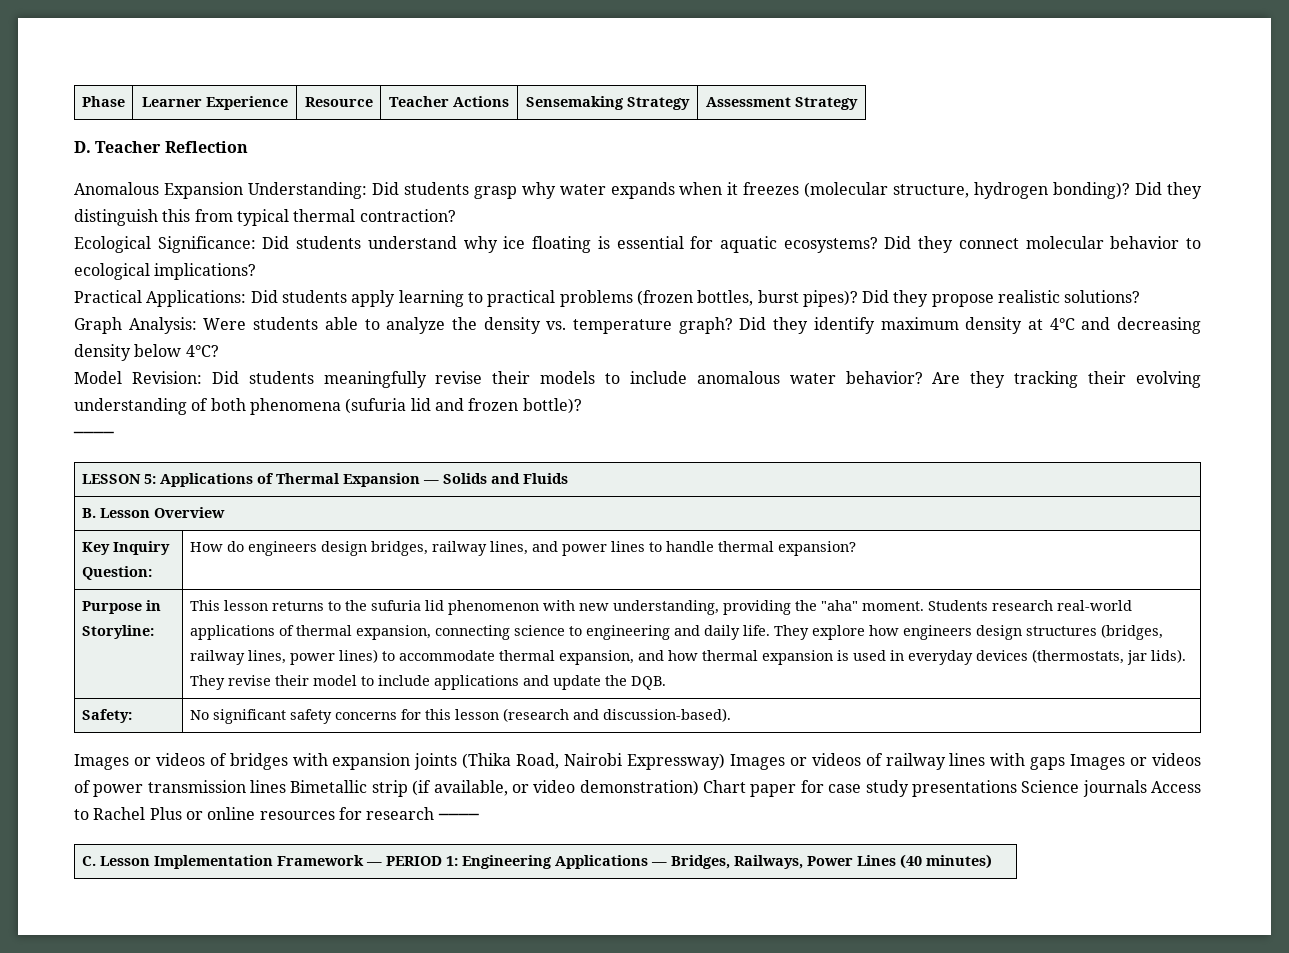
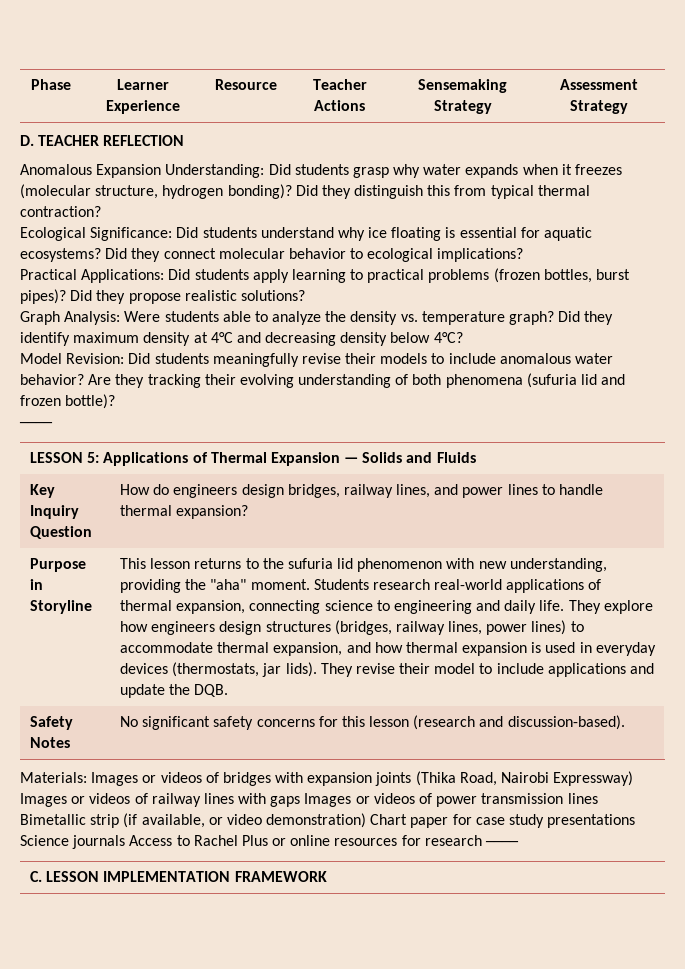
- D. Teacher Reflection
+ D. TEACHER REFLECTION
- B. Lesson Overview
- Key Inquiry Question: | How do engineers design bridges, railway lines, and power lines to handle thermal expansion?
+ Key Inquiry Question | How do engineers design bridges, railway lines, and power lines to handle thermal expansion?
- Purpose in Storyline:
+ Purpose in Storyline
- Safety: | No significant safety concerns for this lesson (research and discussion-based).
+ Safety Notes | No significant safety concerns for this lesson (research and discussion-based).
- Images or videos of bridges with expansion joints (Thika Road, Nairobi Expressway) Images or videos of railway lines with gaps Images or videos of power transmission lines Bimetallic strip (if available, or video demonstration) Chart paper for case study presentations Science journals Access to Rachel Plus or online resources for research ────
+ Materials: Images or videos of bridges with expansion joints (Thika Road, Nairobi Expressway) Images or videos of railway lines with gaps Images or videos of power transmission lines Bimetallic strip (if available, or video demonstration) Chart paper for case study presentations Science journals Access to Rachel Plus or online resources for research ────
- C. Lesson Implementation Framework — PERIOD 1: Engineering Applications — Bridges, Railways, Power Lines (40 minutes)
+ C. LESSON IMPLEMENTATION FRAMEWORK

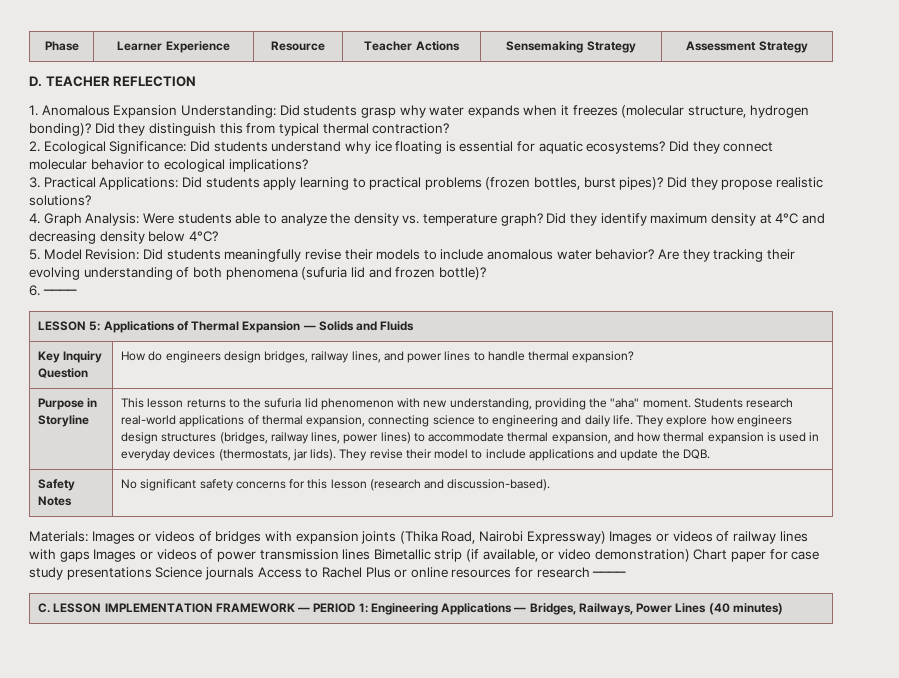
- Anomalous Expansion Understanding: Did students grasp why water expands when it freezes (molecular structure, hydrogen bonding)?
+ 1. Anomalous Expansion Understanding: Did students grasp why water expands when it freezes (molecular structure, hydrogen bonding)?
- Ecological Significance: Did students understand why ice floating is essential for aquatic ecosystems?
+ 2. Ecological Significance: Did students understand why ice floating is essential for aquatic ecosystems?
- Practical Applications: Did students apply learning to practical problems (frozen bottles, burst pipes)?
+ 3. Practical Applications: Did students apply learning to practical problems (frozen bottles, burst pipes)?
- Graph Analysis: Were students able to analyze the density vs. temperature graph?
+ 4. Graph Analysis: Were students able to analyze the density vs. temperature graph?
- Model Revision: Did students meaningfully revise their models to include anomalous water behavior?
+ 5. Model Revision: Did students meaningfully revise their models to include anomalous water behavior?
  Are they tracking their evolving understanding of both phenomena (sufuria lid and frozen bottle)?
- ────
+ 6. ────
- C. LESSON IMPLEMENTATION FRAMEWORK
+ C. LESSON IMPLEMENTATION FRAMEWORK — PERIOD 1: Engineering Applications — Bridges, Railways, Power Lines (40 minutes)

